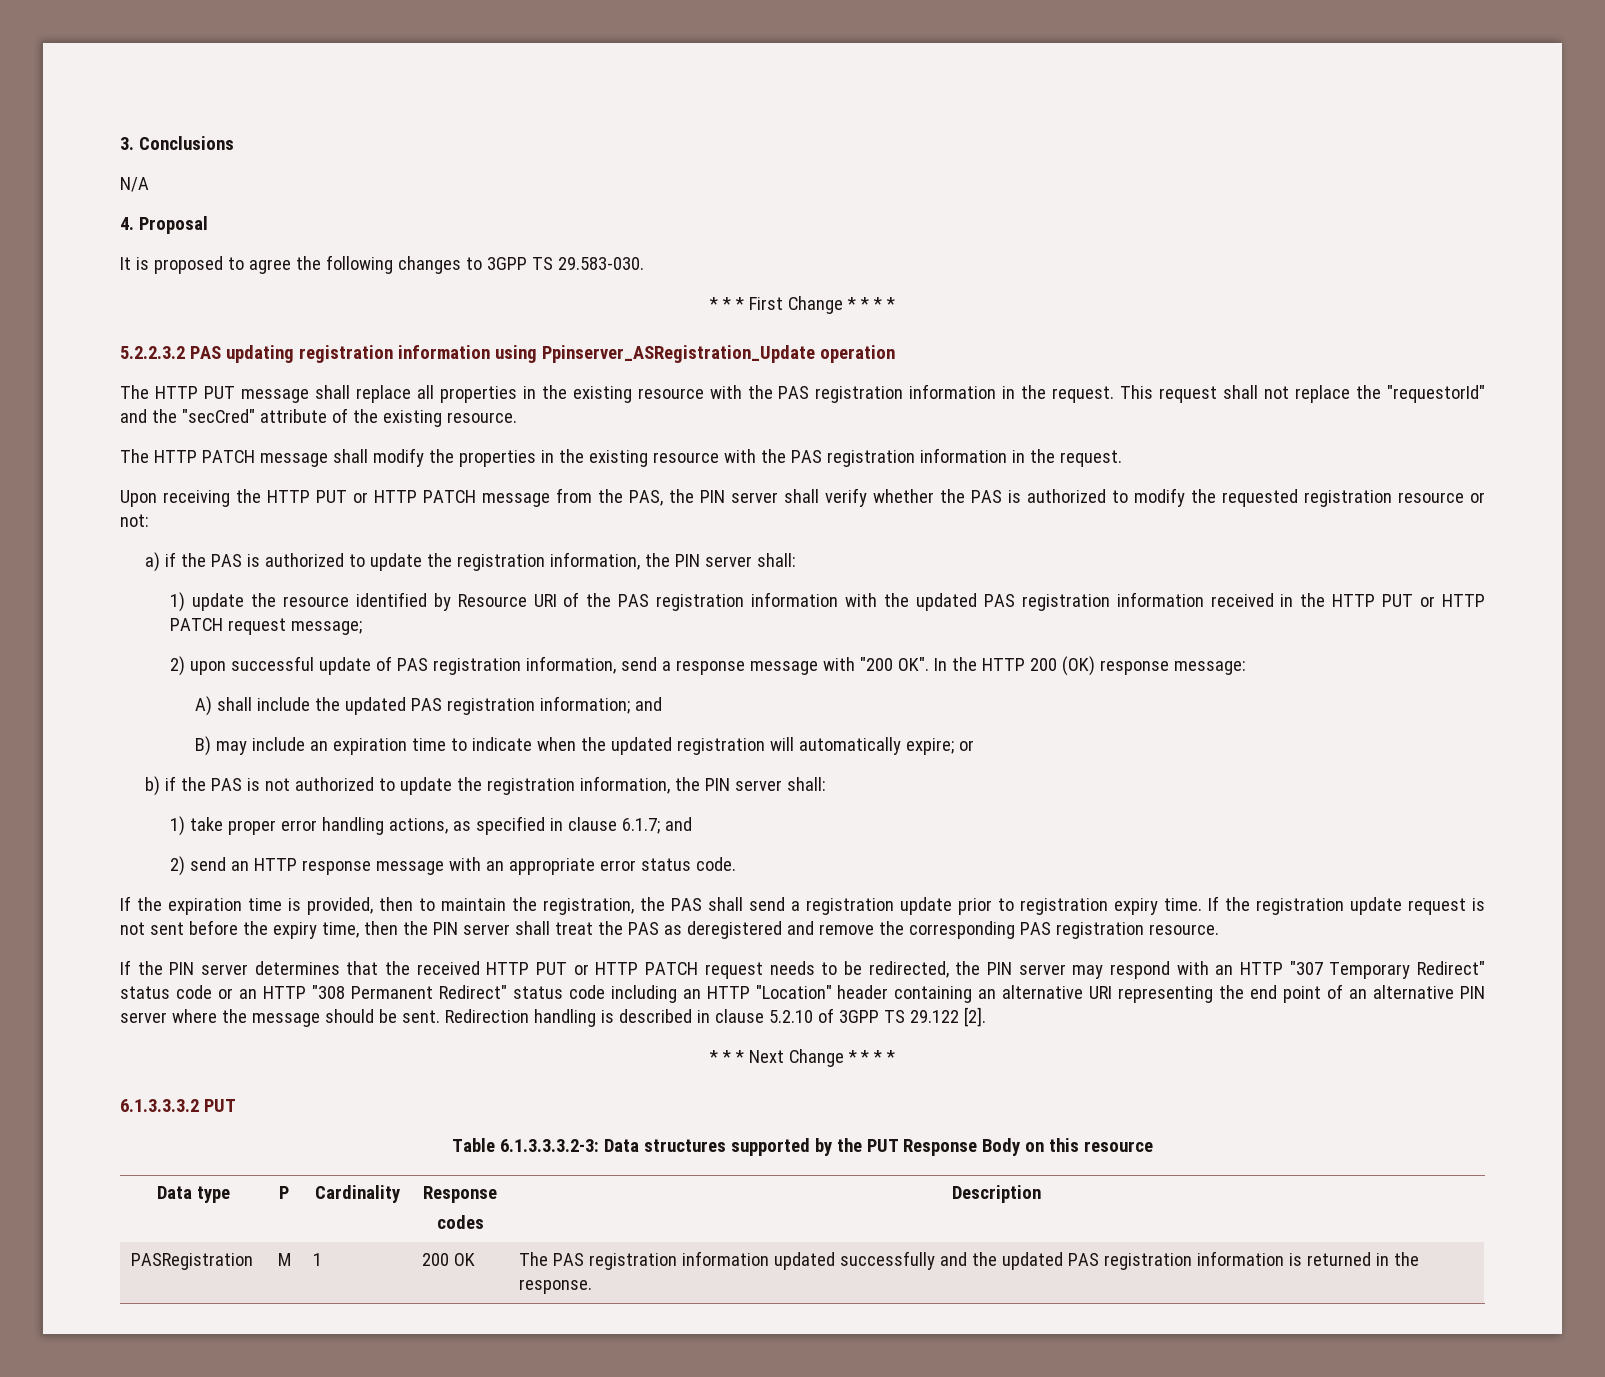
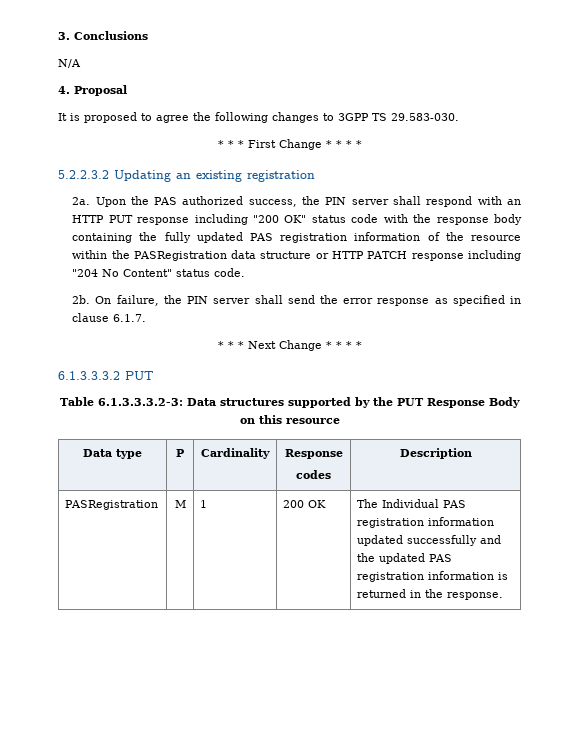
- 5.2.2.3.2 PAS updating registration information using Ppinserver_ASRegistration_Update operation
- The HTTP PUT message shall replace all properties in the existing resource with the PAS registration information in the request. This request shall not replace the "requestorId" and the "secCred" attribute of the existing resource.
- The HTTP PATCH message shall modify the properties in the existing resource with the PAS registration information in the request.
- Upon receiving the HTTP PUT or HTTP PATCH message from the PAS, the PIN server shall verify whether the PAS is authorized to modify the requested registration resource or not:
- a) if the PAS is authorized to update the registration information, the PIN server shall:
- 1) update the resource identified by Resource URI of the PAS registration information with the updated PAS registration information received in the HTTP PUT or HTTP PATCH request message;
- 2) upon successful update of PAS registration information, send a response message with "200 OK". In the HTTP 200 (OK) response message:
- A) shall include the updated PAS registration information; and
- B) may include an expiration time to indicate when the updated registration will automatically expire; or
- b) if the PAS is not authorized to update the registration information, the PIN server shall:
- 1) take proper error handling actions, as specified in clause 6.1.7; and
- 2) send an HTTP response message with an appropriate error status code.
- If the expiration time is provided, then to maintain the registration, the PAS shall send a registration update prior to registration expiry time. If the registration update request is not sent before the expiry time, then the PIN server shall treat the PAS as deregistered and remove the corresponding PAS registration resource.
- If the PIN server determines that the received HTTP PUT or HTTP PATCH request needs to be redirected, the PIN server may respond with an HTTP "307 Temporary Redirect" status code or an HTTP "308 Permanent Redirect" status code including an HTTP "Location" header containing an alternative URI representing the end point of an alternative PIN server where the message should be sent. Redirection handling is described in clause 5.2.10 of 3GPP TS 29.122 [2].
+ 5.2.2.3.2 Updating an existing registration
+ 2a. Upon the PAS authorized success, the PIN server shall respond with an HTTP PUT response including "200 OK" status code with the response body containing the fully updated PAS registration information of the resource within the PASRegistration data structure or HTTP PATCH response including "204 No Content" status code.
+ 2b. On failure, the PIN server shall send the error response as specified in clause 6.1.7.
- PASRegistration | M | 1 | 200 OK | The PAS registration information updated successfully and the updated PAS registration information is returned in the response.
+ PASRegistration | M | 1 | 200 OK | The Individual PAS registration information updated successfully and the updated PAS registration information is returned in the response.

